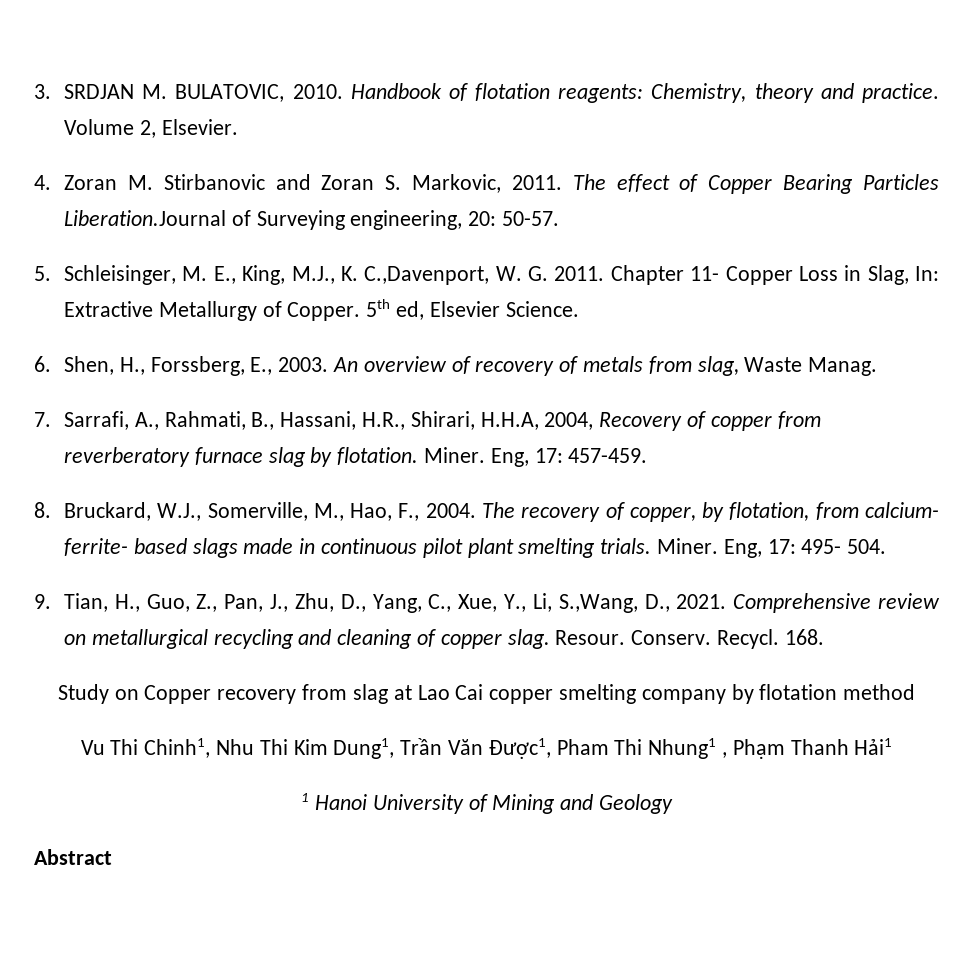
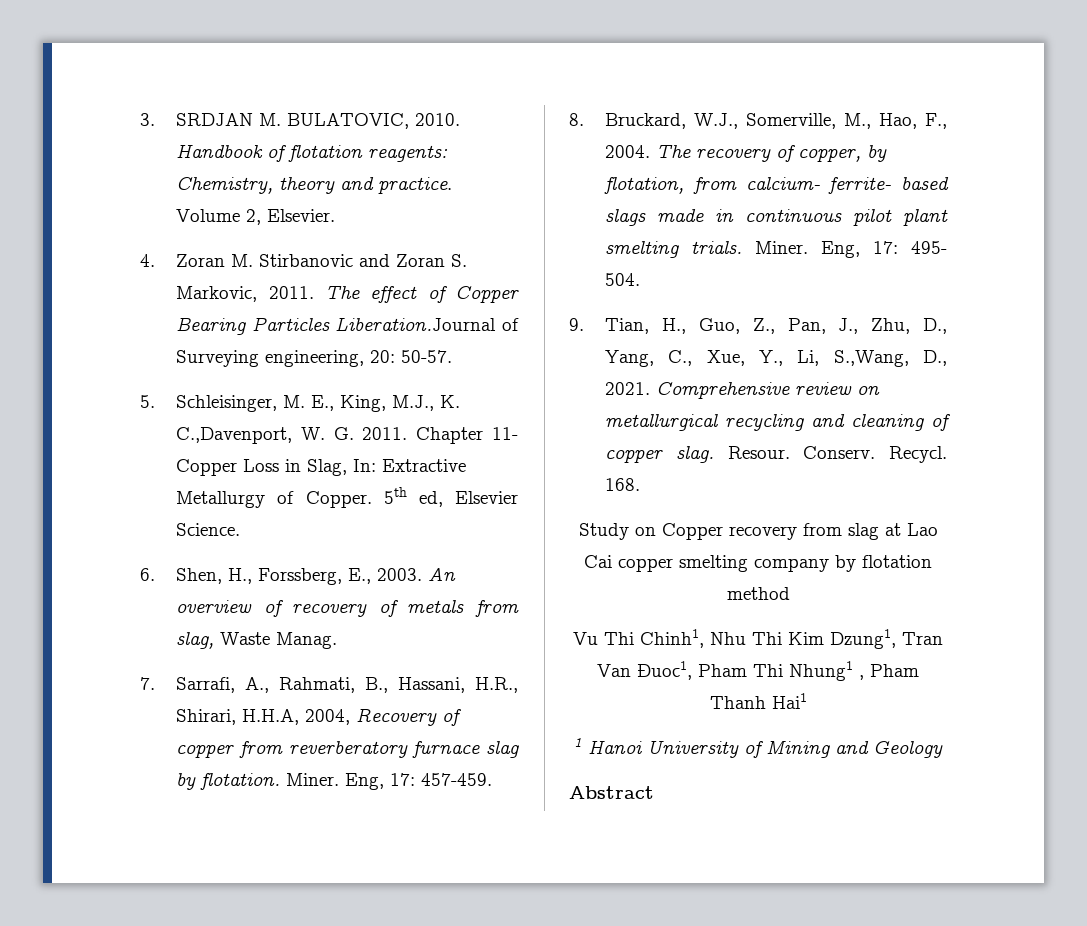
- Vu Thi Chinh1, Nhu Thi Kim Dung1, Trần Văn Được1, Pham Thi Nhung1 , Phạm Thanh Hải1
+ Vu Thi Chinh1, Nhu Thi Kim Dzung1, Tran Van Đuoc1, Pham Thi Nhung1 , Pham Thanh Hai1

